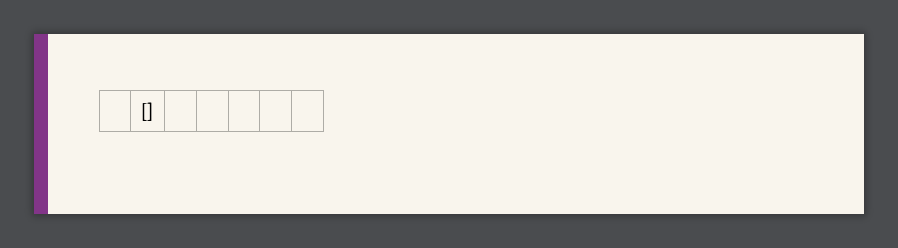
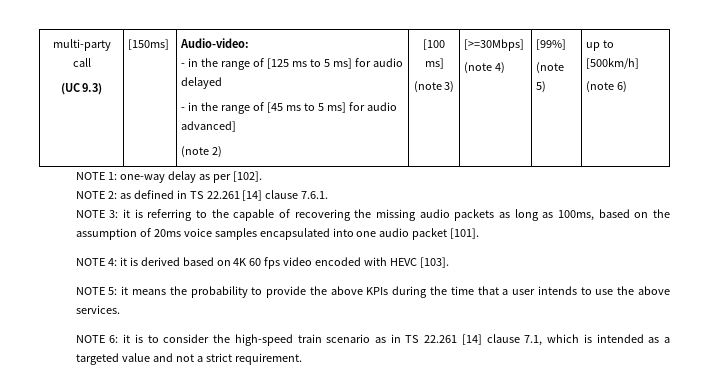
- []
+ multi-party call
+ (UC 9.3) | [150ms] | Audio-video:
+ - in the range of [125 ms to 5 ms] for audio delayed
+ - in the range of [45 ms to 5 ms] for audio advanced]
+ (note 2) | [100 ms]
+ (note 3) | [>=30Mbps]
+ (note 4) | [99%]
+ (note 5) | up to [500km/h]
+ (note 6)
+ NOTE 1: one-way delay as per [102].
+ NOTE 2: as defined in TS 22.261 [14] clause 7.6.1.
+ NOTE 3: it is referring to the capable of recovering the missing audio packets as long as 100ms, based on the assumption of 20ms voice samples encapsulated into one audio packet [101].
+ NOTE 4: it is derived based on 4K 60 fps video encoded with HEVC [103].
+ NOTE 5: it means the probability to provide the above KPIs during the time that a user intends to use the above services.
+ NOTE 6: it is to consider the high-speed train scenario as in TS 22.261 [14] clause 7.1, which is intended as a targeted value and not a strict requirement.

